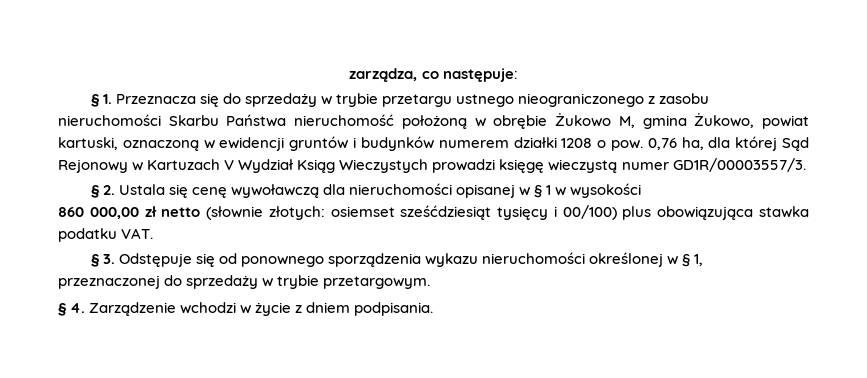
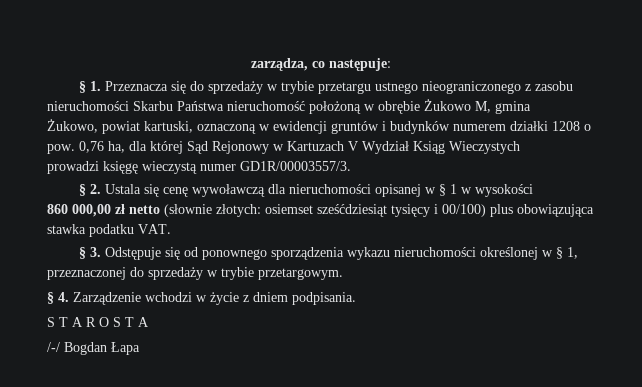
- § 1. Przeznacza się do sprzedaży w trybie przetargu ustnego nieograniczonego z zasobu nieruchomości Skarbu Państwa nieruchomość położoną w obrębie Żukowo M, gmina Żukowo, powiat kartuski, oznaczoną w ewidencji gruntów i budynków numerem działki 1208 o pow.
+ § 1. Przeznacza się do sprzedaży w trybie przetargu ustnego nieograniczonego z zasobu nieruchomości Skarbu Państwa nieruchomość położoną w obrębie Żukowo M, gmina
+ Żukowo, powiat kartuski, oznaczoną w ewidencji gruntów i budynków numerem działki 1208 o pow.
- 0,76 ha, dla której Sąd Rejonowy w Kartuzach V Wydział Ksiąg Wieczystych prowadzi księgę wieczystą numer GD1R/00003557/3.
+ 0,76 ha, dla której Sąd Rejonowy w Kartuzach V Wydział Ksiąg Wieczystych
+ prowadzi księgę wieczystą numer GD1R/00003557/3.
+ S T A R O S T A
+ /-/ Bogdan Łapa

